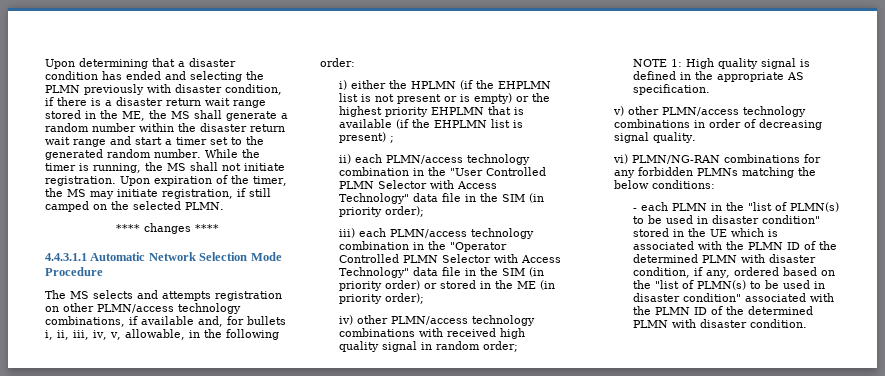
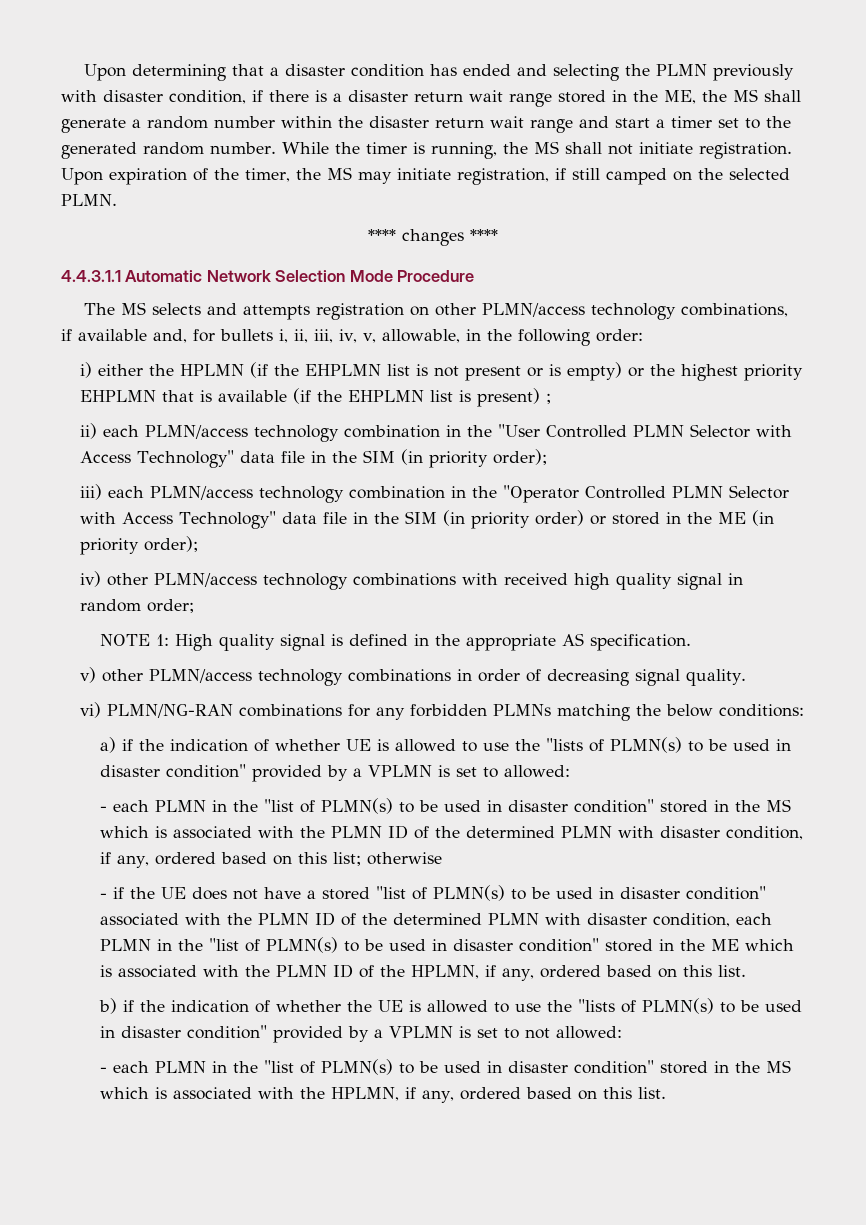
+ a) if the indication of whether UE is allowed to use the "lists of PLMN(s) to be used in disaster condition" provided by a VPLMN is set to allowed:
- - each PLMN in the "list of PLMN(s) to be used in disaster condition" stored in the UE which is associated with the PLMN ID of the determined PLMN with disaster condition, if any, ordered based on the "list of PLMN(s) to be used in disaster condition" associated with the PLMN ID of the determined PLMN with disaster condition.
+ - each PLMN in the "list of PLMN(s) to be used in disaster condition" stored in the MS which is associated with the PLMN ID of the determined PLMN with disaster condition, if any, ordered based on this list; otherwise
+ - if the UE does not have a stored "list of PLMN(s) to be used in disaster condition" associated with the PLMN ID of the determined PLMN with disaster condition, each PLMN in the "list of PLMN(s) to be used in disaster condition" stored in the ME which is associated with the PLMN ID of the HPLMN, if any, ordered based on this list.
+ b) if the indication of whether the UE is allowed to use the "lists of PLMN(s) to be used in disaster condition" provided by a VPLMN is set to not allowed:
+ - each PLMN in the "list of PLMN(s) to be used in disaster condition" stored in the MS which is associated with the HPLMN, if any, ordered based on this list.

